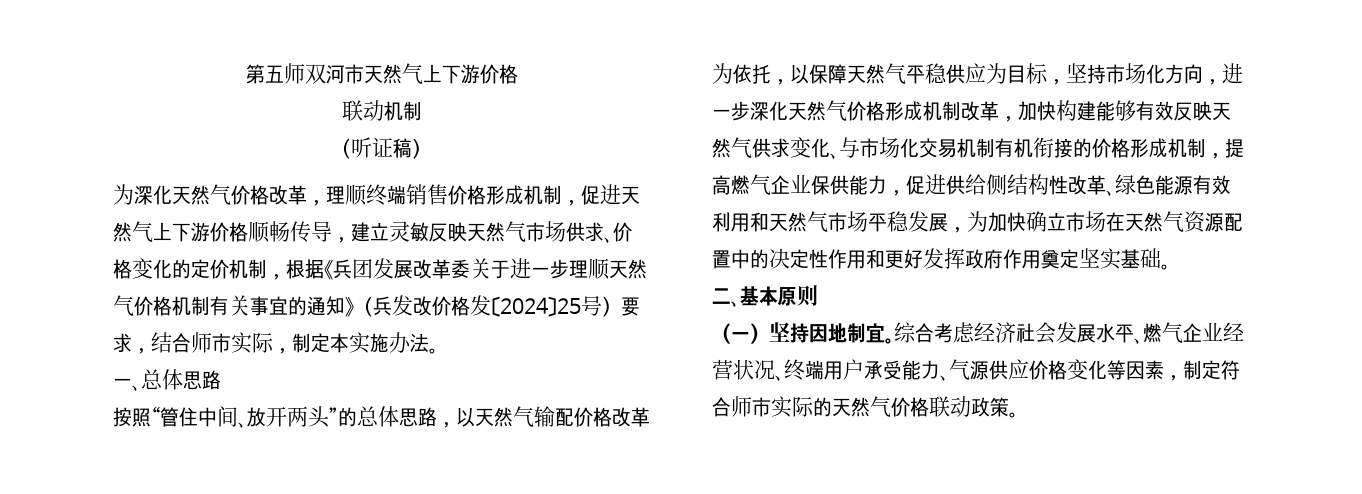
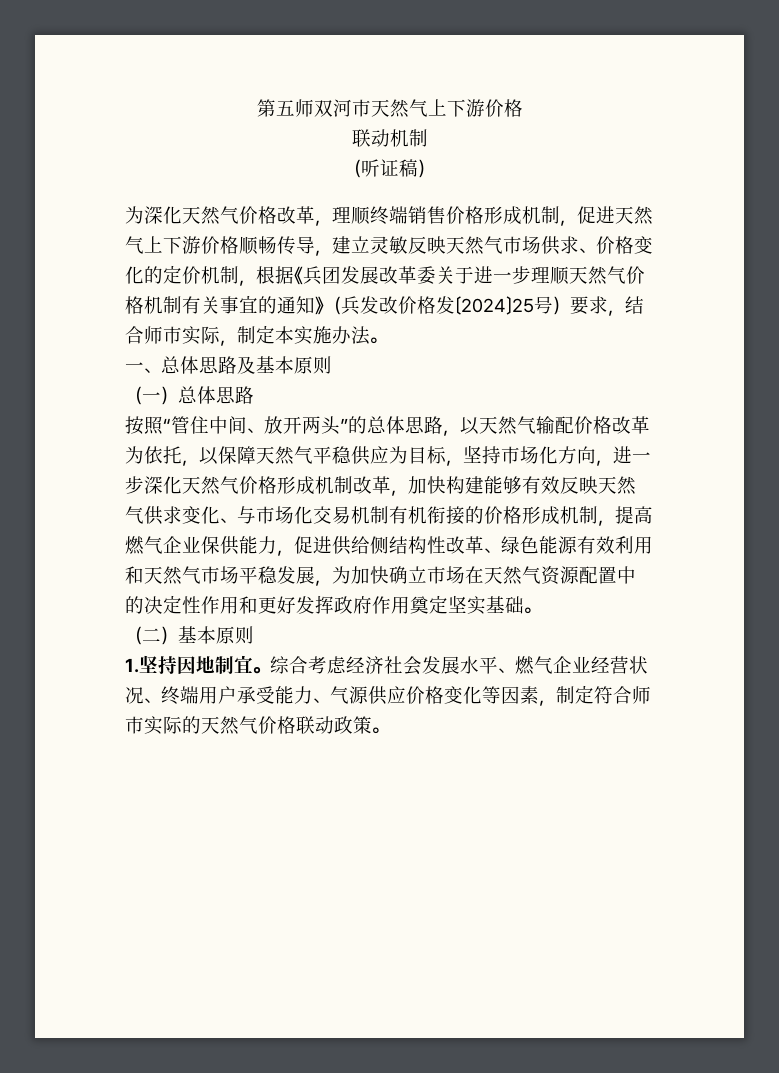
- 一、总体思路
+ 一、总体思路及基本原则
+ （一）总体思路
- 二、基本原则
- （一）坚持因地制宜。
+ （二）基本原则
+ 1.坚持因地制宜。

